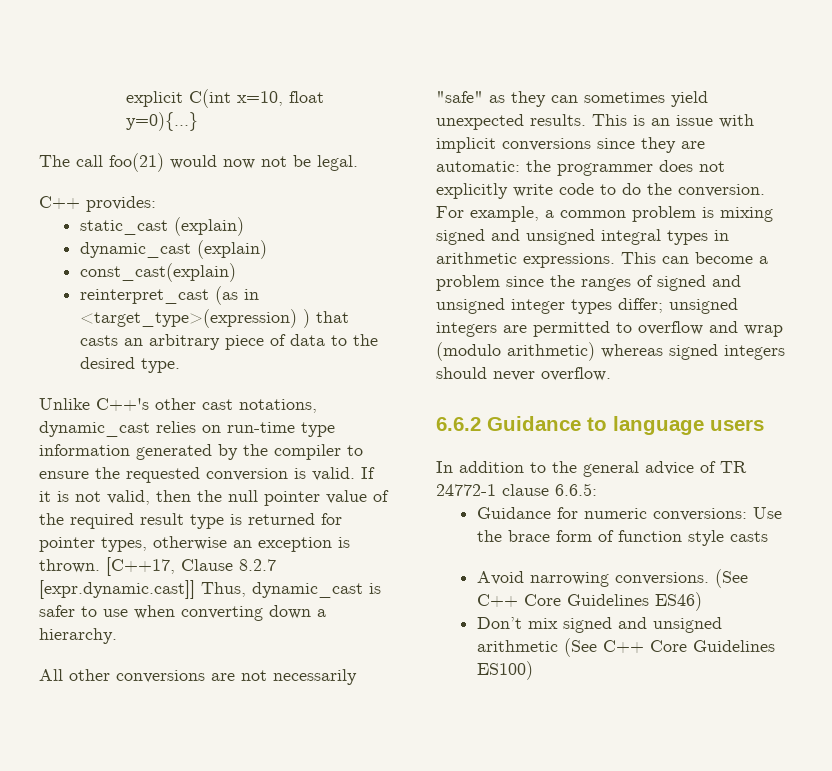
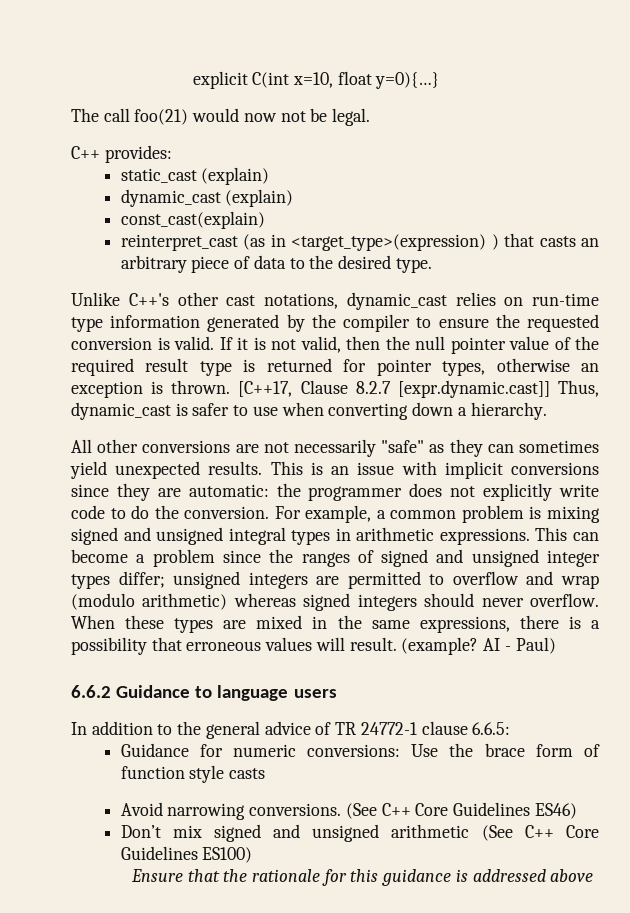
+ When these types are mixed in the same expressions, there is a possibility that erroneous values will result. (example? AI - Paul)
+ Ensure that the rationale for this guidance is addressed above

